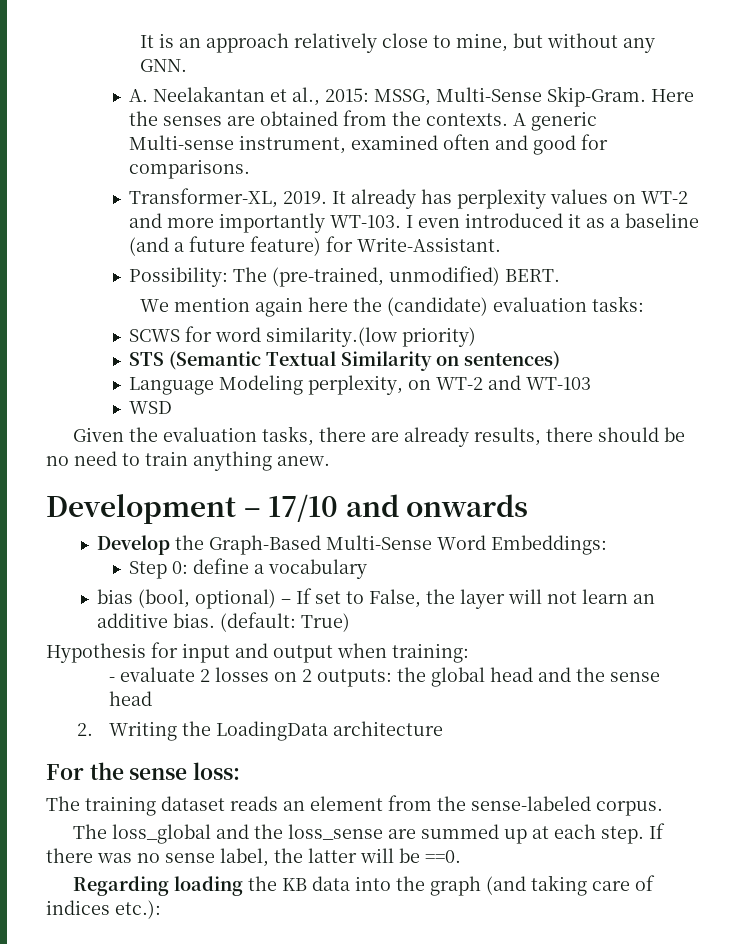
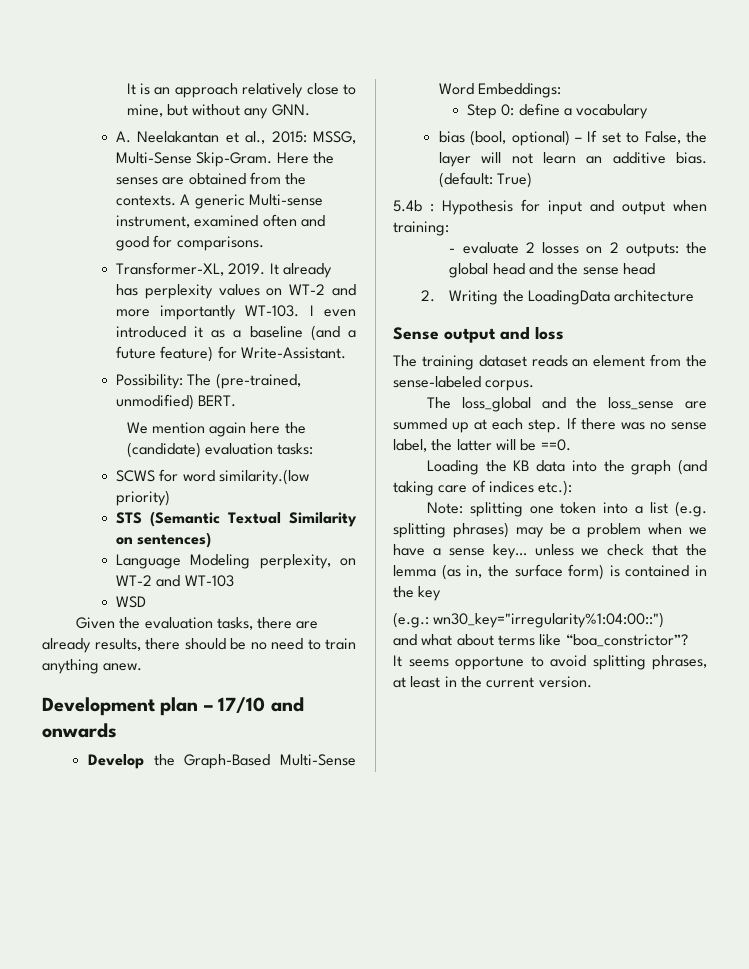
- Development – 17/10 and onwards
+ Development plan – 17/10 and onwards
- Hypothesis for input and output when training:
+ 5.4b : Hypothesis for input and output when training:
- For the sense loss:
+ Sense output and loss
- Regarding loading the KB data into the graph (and taking care of indices etc.):
+ Loading the KB data into the graph (and taking care of indices etc.):
+ Note: splitting one token into a list (e.g. splitting phrases) may be a problem when we have a sense key… unless we check that the lemma (as in, the surface form) is contained in the key
+ (e.g.: wn30_key="irregularity%1:04:00::")
+ and what about terms like “boa_constrictor”?
+ It seems opportune to avoid splitting phrases, at least in the current version.

